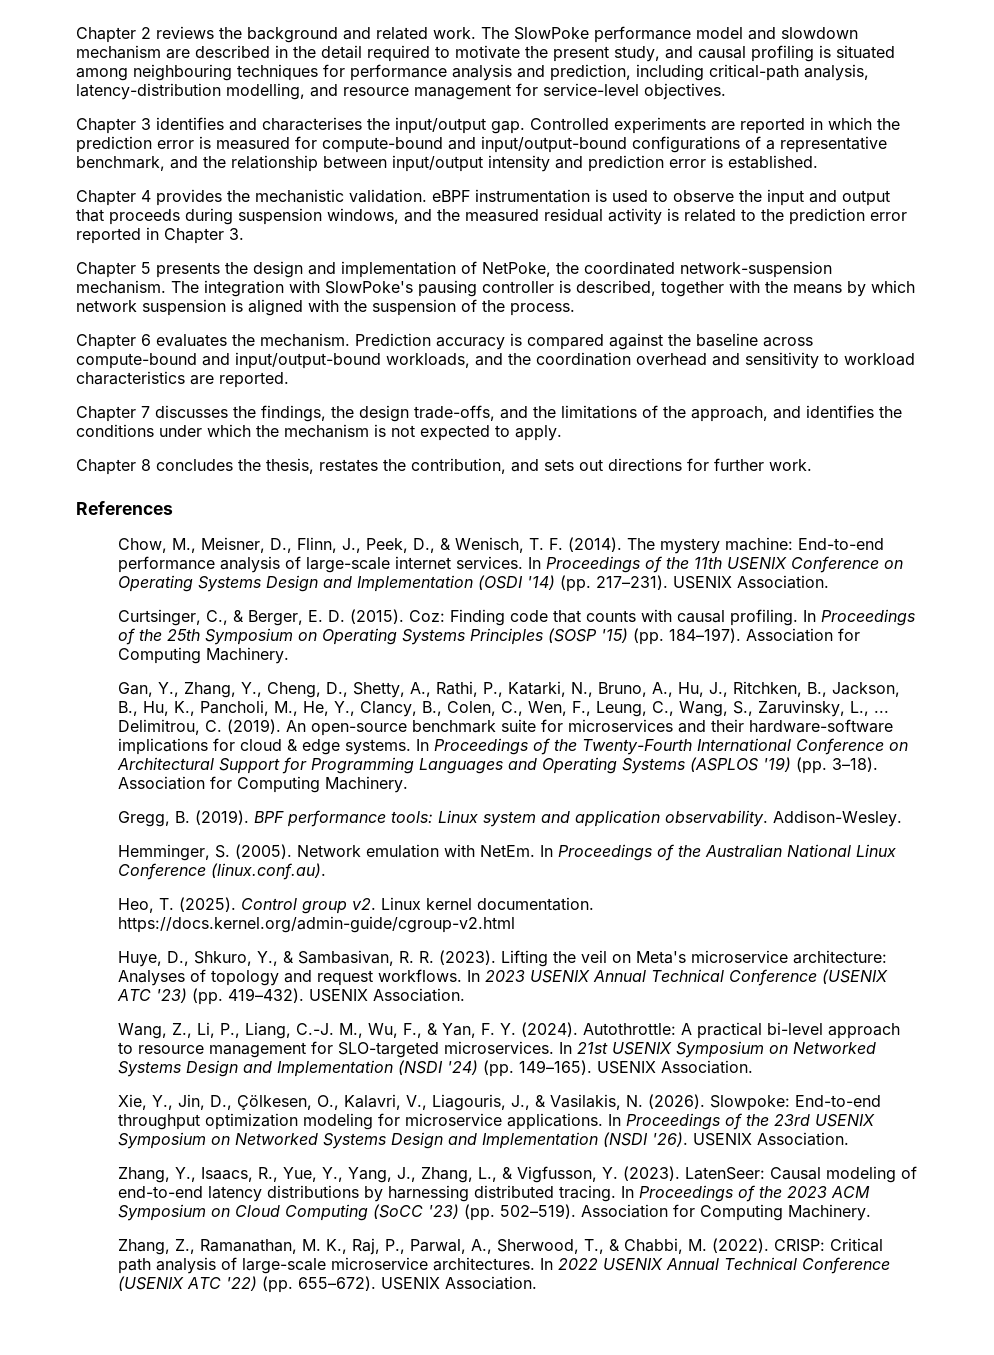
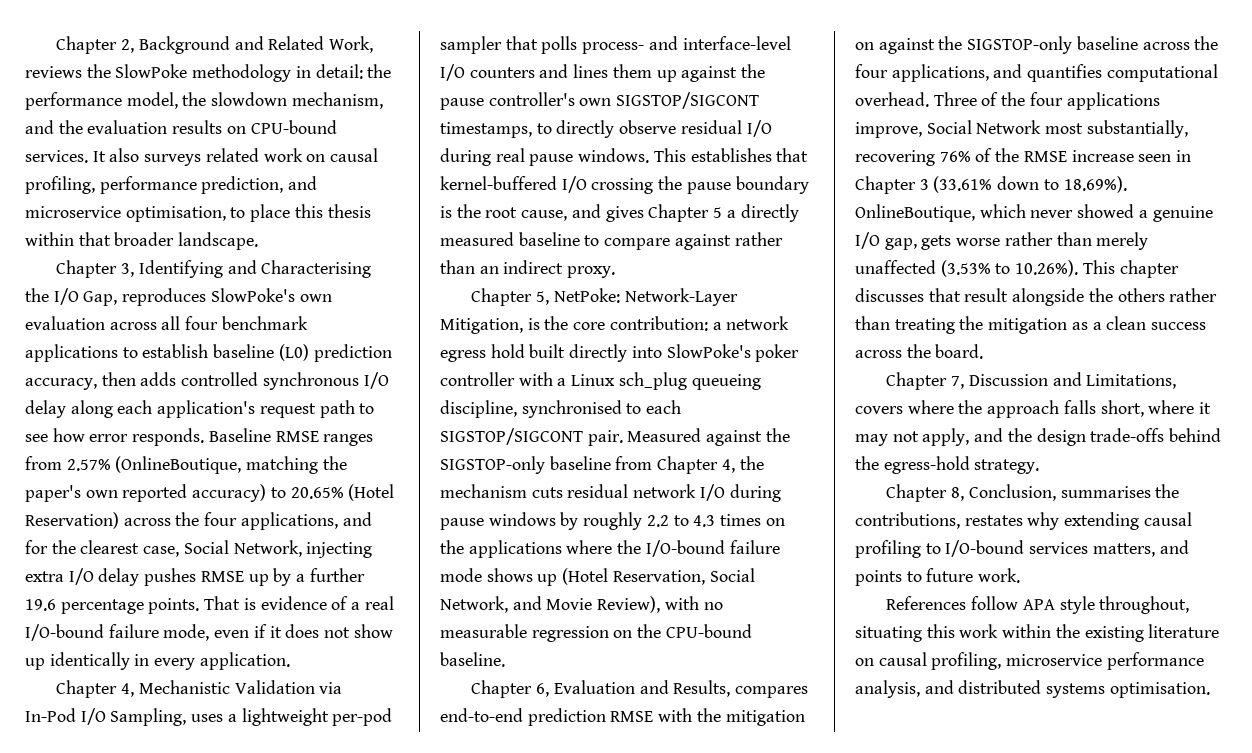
- Chapter 2 reviews the background and related work. The SlowPoke performance model and slowdown mechanism are described in the detail required to motivate the present study, and causal profiling is situated among neighbouring techniques for performance analysis and prediction, including critical-path analysis, latency-distribution modelling, and resource management for service-level objectives.
- Chapter 3 identifies and characterises the input/output gap. Controlled experiments are reported in which the prediction error is measured for compute-bound and input/output-bound configurations of a representative benchmark, and the relationship between input/output intensity and prediction error is established.
- Chapter 4 provides the mechanistic validation. eBPF instrumentation is used to observe the input and output that proceeds during suspension windows, and the measured residual activity is related to the prediction error reported in Chapter 3.
- Chapter 5 presents the design and implementation of NetPoke, the coordinated network-suspension mechanism. The integration with SlowPoke's pausing controller is described, together with the means by which network suspension is aligned with the suspension of the process.
- Chapter 6 evaluates the mechanism. Prediction accuracy is compared against the baseline across compute-bound and input/output-bound workloads, and the coordination overhead and sensitivity to workload characteristics are reported.
- Chapter 7 discusses the findings, the design trade-offs, and the limitations of the approach, and identifies the conditions under which the mechanism is not expected to apply.
- Chapter 8 concludes the thesis, restates the contribution, and sets out directions for further work.
- References
- Chow, M., Meisner, D., Flinn, J., Peek, D., & Wenisch, T. F. (2014). The mystery machine: End-to-end performance analysis of large-scale internet services. In Proceedings of the 11th USENIX Conference on Operating Systems Design and Implementation (OSDI '14) (pp. 217–231). USENIX Association.
- Curtsinger, C., & Berger, E. D. (2015). Coz: Finding code that counts with causal profiling. In Proceedings of the 25th Symposium on Operating Systems Principles (SOSP '15) (pp. 184–197). Association for Computing Machinery.
- Gan, Y., Zhang, Y., Cheng, D., Shetty, A., Rathi, P., Katarki, N., Bruno, A., Hu, J., Ritchken, B., Jackson, B., Hu, K., Pancholi, M., He, Y., Clancy, B., Colen, C., Wen, F., Leung, C., Wang, S., Zaruvinsky, L., ... Delimitrou, C. (2019). An open-source benchmark suite for microservices and their hardware-software implications for cloud & edge systems. In Proceedings of the Twenty-Fourth International Conference on Architectural Support for Programming Languages and Operating Systems (ASPLOS '19) (pp. 3–18). Association for Computing Machinery.
- Gregg, B. (2019). BPF performance tools: Linux system and application observability. Addison-Wesley.
- Hemminger, S. (2005). Network emulation with NetEm. In Proceedings of the Australian National Linux Conference (linux.conf.au).
- Heo, T. (2025). Control group v2. Linux kernel documentation. https://docs.kernel.org/admin-guide/cgroup-v2.html
- Huye, D., Shkuro, Y., & Sambasivan, R. R. (2023). Lifting the veil on Meta's microservice architecture: Analyses of topology and request workflows. In 2023 USENIX Annual Technical Conference (USENIX ATC '23) (pp. 419–432). USENIX Association.
- Wang, Z., Li, P., Liang, C.-J. M., Wu, F., & Yan, F. Y. (2024). Autothrottle: A practical bi-level approach to resource management for SLO-targeted microservices. In 21st USENIX Symposium on Networked Systems Design and Implementation (NSDI '24) (pp. 149–165). USENIX Association.
- Xie, Y., Jin, D., Çölkesen, O., Kalavri, V., Liagouris, J., & Vasilakis, N. (2026). Slowpoke: End-to-end throughput optimization modeling for microservice applications. In Proceedings of the 23rd USENIX Symposium on Networked Systems Design and Implementation (NSDI '26). USENIX Association.
- Zhang, Y., Isaacs, R., Yue, Y., Yang, J., Zhang, L., & Vigfusson, Y. (2023). LatenSeer: Causal modeling of end-to-end latency distributions by harnessing distributed tracing. In Proceedings of the 2023 ACM Symposium on Cloud Computing (SoCC '23) (pp. 502–519). Association for Computing Machinery.
- Zhang, Z., Ramanathan, M. K., Raj, P., Parwal, A., Sherwood, T., & Chabbi, M. (2022). CRISP: Critical path analysis of large-scale microservice architectures. In 2022 USENIX Annual Technical Conference (USENIX ATC '22) (pp. 655–672). USENIX Association.
+ Chapter 2, Background and Related Work, reviews the SlowPoke methodology in detail: the performance model, the slowdown mechanism, and the evaluation results on CPU-bound services. It also surveys related work on causal profiling, performance prediction, and microservice optimisation, to place this thesis within that broader landscape.
+ Chapter 3, Identifying and Characterising the I/O Gap, reproduces SlowPoke's own evaluation across all four benchmark applications to establish baseline (L0) prediction accuracy, then adds controlled synchronous I/O delay along each application's request path to see how error responds. Baseline RMSE ranges from 2.57% (OnlineBoutique, matching the paper's own reported accuracy) to 20.65% (Hotel Reservation) across the four applications, and for the clearest case, Social Network, injecting extra I/O delay pushes RMSE up by a further 19.6 percentage points. That is evidence of a real I/O-bound failure mode, even if it does not show up identically in every application.
+ Chapter 4, Mechanistic Validation via In-Pod I/O Sampling, uses a lightweight per-pod sampler that polls process- and interface-level I/O counters and lines them up against the pause controller's own SIGSTOP/SIGCONT timestamps, to directly observe residual I/O during real pause windows. This establishes that kernel-buffered I/O crossing the pause boundary is the root cause, and gives Chapter 5 a directly measured baseline to compare against rather than an indirect proxy.
+ Chapter 5, NetPoke: Network-Layer Mitigation, is the core contribution: a network egress hold built directly into SlowPoke's poker controller with a Linux sch_plug queueing discipline, synchronised to each SIGSTOP/SIGCONT pair. Measured against the SIGSTOP-only baseline from Chapter 4, the mechanism cuts residual network I/O during pause windows by roughly 2.2 to 4.3 times on the applications where the I/O-bound failure mode shows up (Hotel Reservation, Social Network, and Movie Review), with no measurable regression on the CPU-bound baseline.
+ Chapter 6, Evaluation and Results, compares end-to-end prediction RMSE with the mitigation on against the SIGSTOP-only baseline across the four applications, and quantifies computational overhead. Three of the four applications improve, Social Network most substantially, recovering 76% of the RMSE increase seen in Chapter 3 (33.61% down to 18.69%). OnlineBoutique, which never showed a genuine I/O gap, gets worse rather than merely unaffected (3.53% to 10.26%). This chapter discusses that result alongside the others rather than treating the mitigation as a clean success across the board.
+ Chapter 7, Discussion and Limitations, covers where the approach falls short, where it may not apply, and the design trade-offs behind the egress-hold strategy.
+ Chapter 8, Conclusion, summarises the contributions, restates why extending causal profiling to I/O-bound services matters, and points to future work.
+ References follow APA style throughout, situating this work within the existing literature on causal profiling, microservice performance analysis, and distributed systems optimisation.

